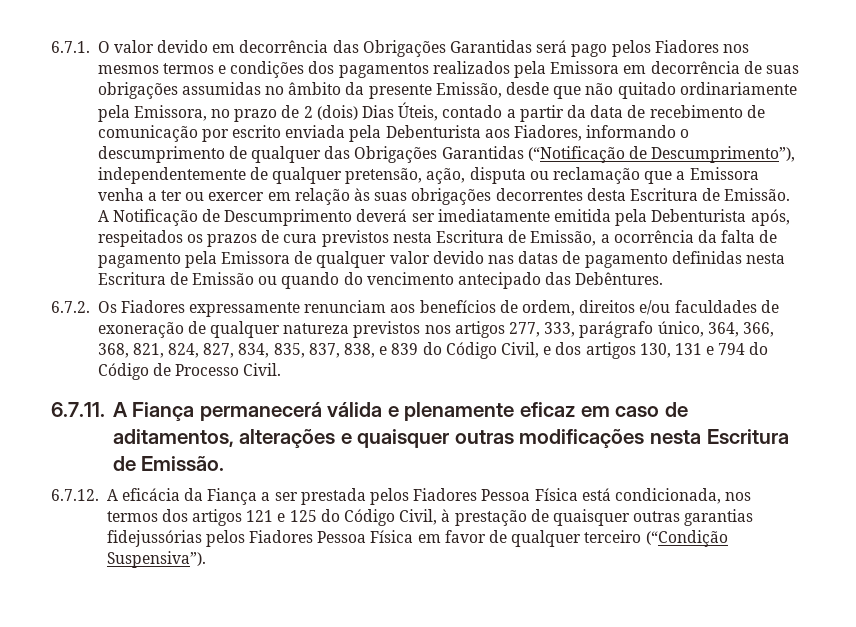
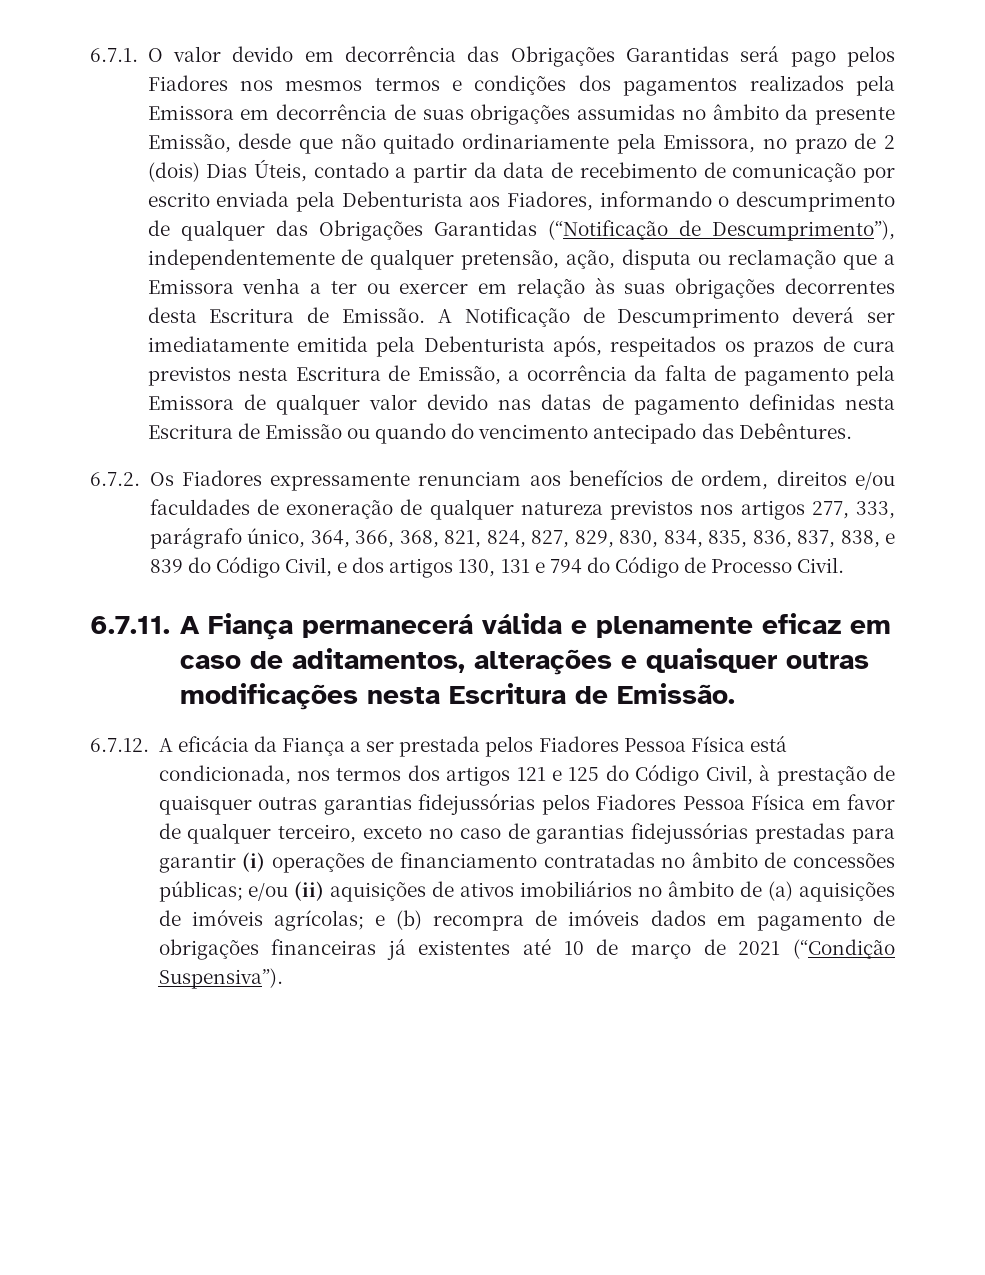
- 6.7.2. Os Fiadores expressamente renunciam aos benefícios de ordem, direitos e/ou faculdades de exoneração de qualquer natureza previstos nos artigos 277, 333, parágrafo único, 364, 366, 368, 821, 824, 827, 834, 835, 837, 838, e 839 do Código Civil, e dos artigos 130, 131 e 794 do Código de Processo Civil.
+ 6.7.2. Os Fiadores expressamente renunciam aos benefícios de ordem, direitos e/ou faculdades de exoneração de qualquer natureza previstos nos artigos 277, 333, parágrafo único, 364, 366, 368, 821, 824, 827, 829, 830, 834, 835, 836, 837, 838, e 839 do Código Civil, e dos artigos 130, 131 e 794 do Código de Processo Civil.
- 6.7.12. A eficácia da Fiança a ser prestada pelos Fiadores Pessoa Física está condicionada, nos termos dos artigos 121 e 125 do Código Civil, à prestação de quaisquer outras garantias fidejussórias pelos Fiadores Pessoa Física em favor de qualquer terceiro (“Condição Suspensiva”).
+ 6.7.12. A eficácia da Fiança a ser prestada pelos Fiadores Pessoa Física está condicionada, nos termos dos artigos 121 e 125 do Código Civil, à prestação de quaisquer outras garantias fidejussórias pelos Fiadores Pessoa Física em favor de qualquer terceiro, exceto no caso de garantias fidejussórias prestadas para garantir (i) operações de financiamento contratadas no âmbito de concessões públicas; e/ou (ii) aquisições de ativos imobiliários no âmbito de (a) aquisições de imóveis agrícolas; e (b) recompra de imóveis dados em pagamento de obrigações financeiras já existentes até 10 de março de 2021 (“Condição Suspensiva”).

